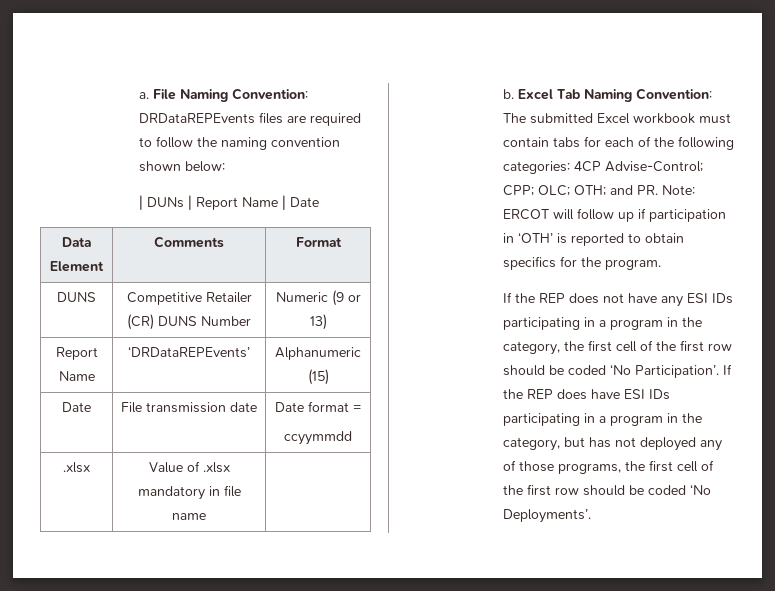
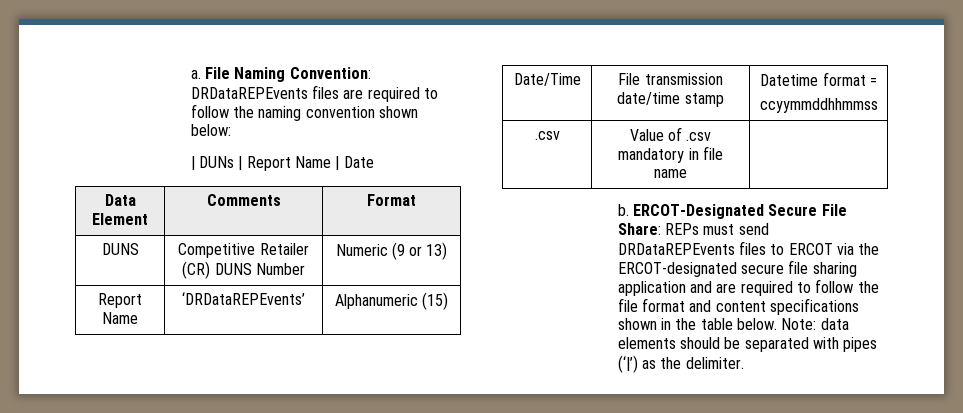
- Date | File transmission date | Date format =
- ccyymmdd
- .xlsx | Value of .xlsx mandatory in file name |
+ Date/Time | File transmission date/time stamp | Datetime format =
+ ccyymmddhhmmss
+ .csv | Value of .csv mandatory in file name |
- Excel Tab Naming Convention: The submitted Excel workbook must contain tabs for each of the following categories: 4CP Advise-Control; CPP; OLC; OTH; and PR. Note: ERCOT will follow up if participation in ‘OTH’ is reported to obtain specifics for the program.
- If the REP does not have any ESI IDs participating in a program in the category, the first cell of the first row should be coded ‘No Participation’. If the REP does have ESI IDs participating in a program in the category, but has not deployed any of those programs, the first cell of the first row should be coded ‘No Deployments’.
+ ERCOT-Designated Secure File Share: REPs must send DRDataREPEvents files to ERCOT via the ERCOT-designated secure file sharing application and are required to follow the file format and content specifications shown in the table below. Note: data elements should be separated with pipes (‘|’) as the delimiter.

